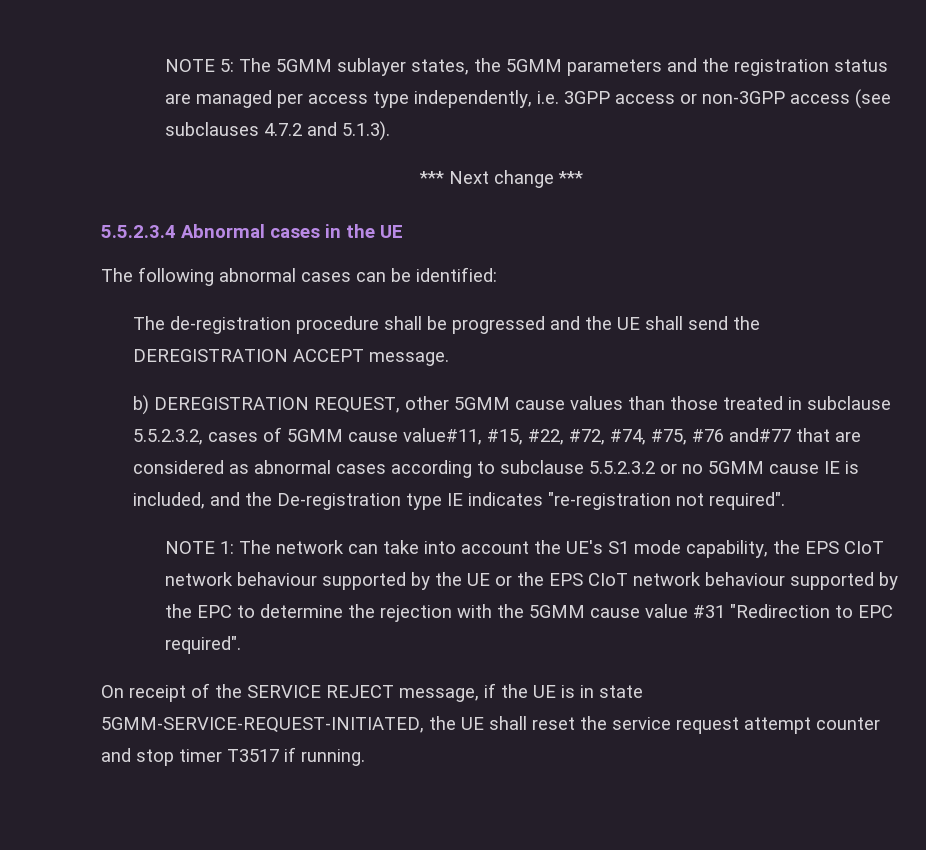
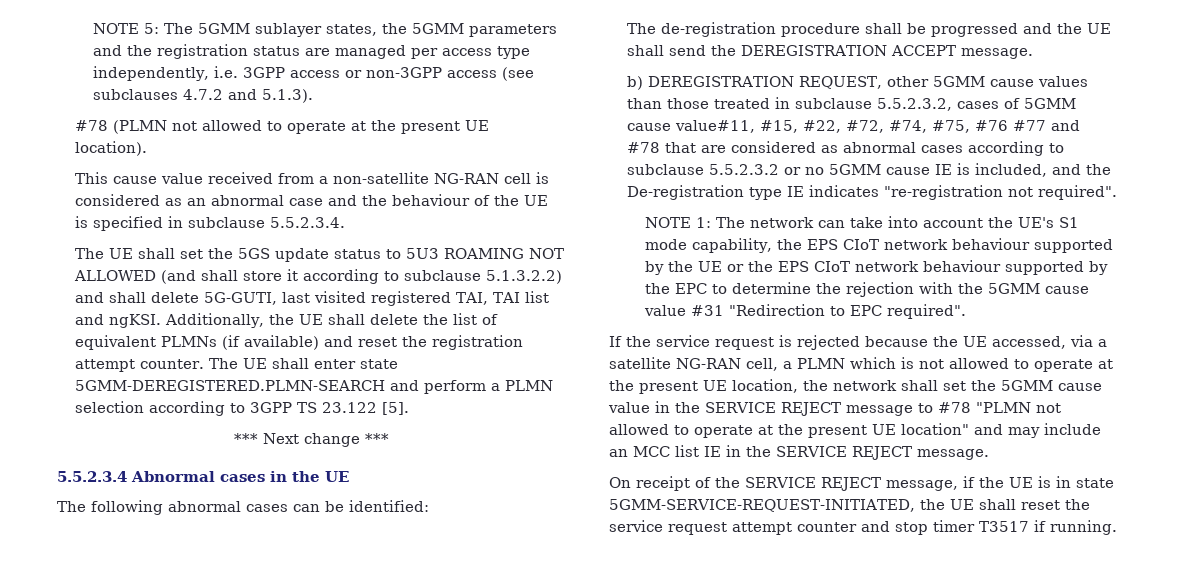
+ #78 (PLMN not allowed to operate at the present UE location).
+ This cause value received from a non-satellite NG-RAN cell is considered as an abnormal case and the behaviour of the UE is specified in subclause 5.5.2.3.4.
+ The UE shall set the 5GS update status to 5U3 ROAMING NOT ALLOWED (and shall store it according to subclause 5.1.3.2.2) and shall delete 5G-GUTI, last visited registered TAI, TAI list and ngKSI. Additionally, the UE shall delete the list of equivalent PLMNs (if available) and reset the registration attempt counter. The UE shall enter state 5GMM-DEREGISTERED.PLMN-SEARCH and perform a PLMN selection according to 3GPP TS 23.122 [5].
- b) DEREGISTRATION REQUEST, other 5GMM cause values than those treated in subclause 5.5.2.3.2, cases of 5GMM cause value#11, #15, #22, #72, #74, #75, #76 and#77 that are considered as abnormal cases according to subclause 5.5.2.3.2 or no 5GMM cause IE is included, and the De-registration type IE indicates "re-registration not required".
+ b) DEREGISTRATION REQUEST, other 5GMM cause values than those treated in subclause 5.5.2.3.2, cases of 5GMM cause value#11, #15, #22, #72, #74, #75, #76 #77 and #78 that are considered as abnormal cases according to subclause 5.5.2.3.2 or no 5GMM cause IE is included, and the De-registration type IE indicates "re-registration not required".
+ If the service request is rejected because the UE accessed, via a satellite NG-RAN cell, a PLMN which is not allowed to operate at the present UE location, the network shall set the 5GMM cause value in the SERVICE REJECT message to #78 "PLMN not allowed to operate at the present UE location" and may include an MCC list IE in the SERVICE REJECT message.

